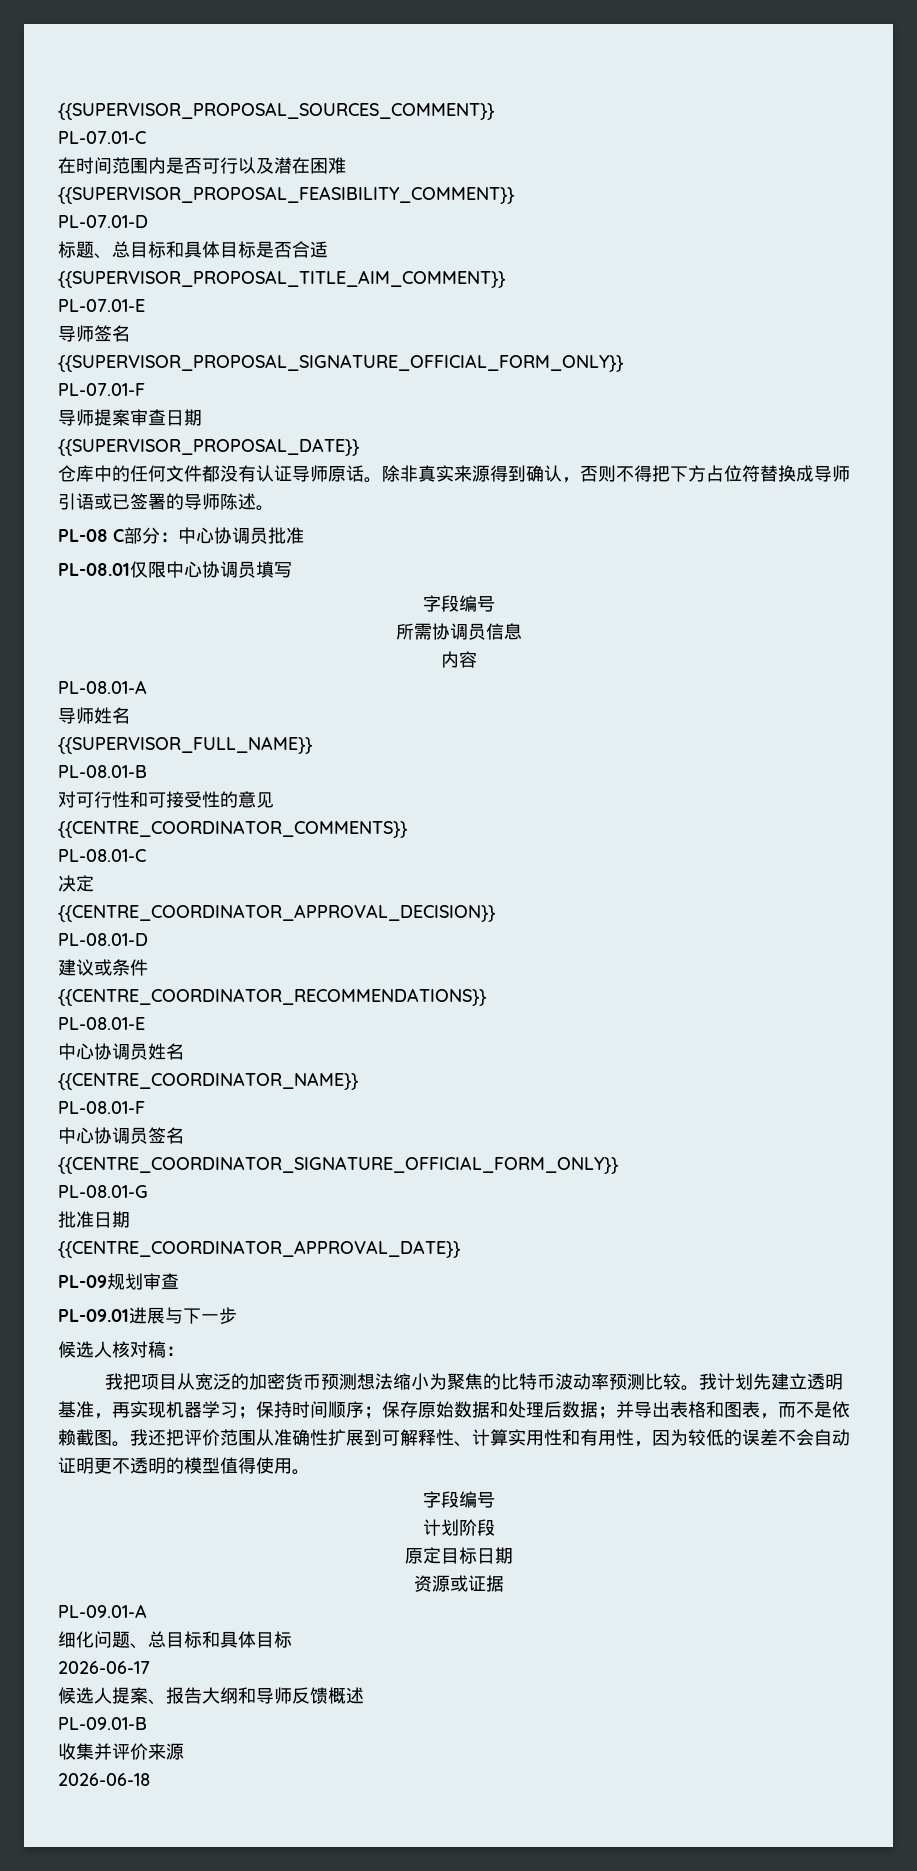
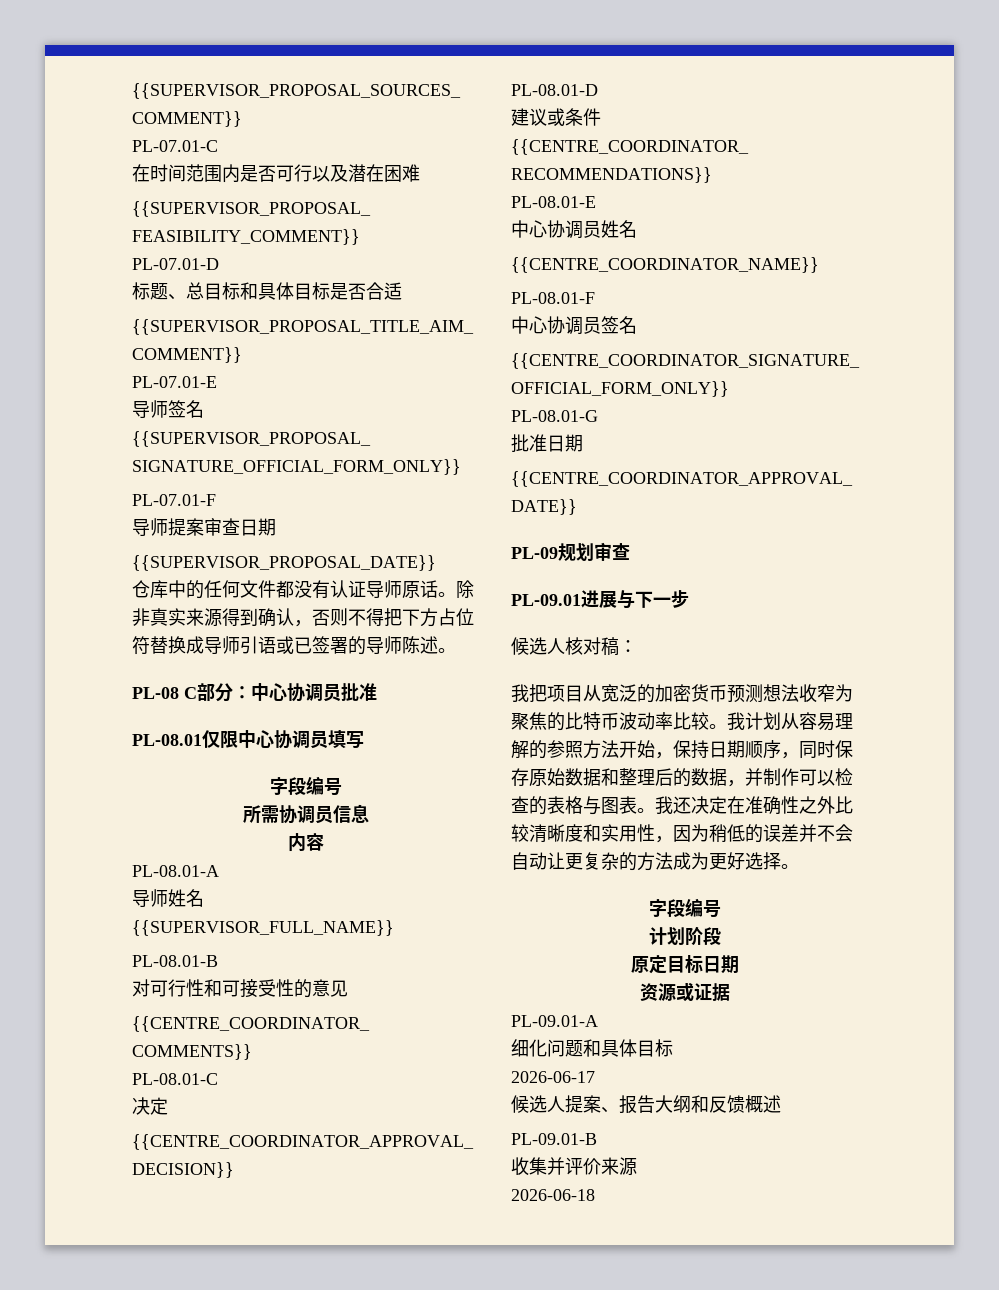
- 我把项目从宽泛的加密货币预测想法缩小为聚焦的比特币波动率预测比较。
+ 我把项目从宽泛的加密货币预测想法收窄为聚焦的比特币波动率比较。
- 我计划先建立透明基准，再实现机器学习；保持时间顺序；保存原始数据和处理后数据；并导出表格和图表，而不是依赖截图。我还把评价范围从准确性扩展到可解释性、计算实用性和有用性，因为较低的误差不会自动证明更不透明的模型值得使用。
+ 我计划从容易理解的参照方法开始，保持日期顺序，同时保存原始数据和整理后的数据，并制作可以检查的表格与图表。我还决定在准确性之外比较清晰度和实用性，因为稍低的误差并不会自动让更复杂的方法成为更好选择。
- 细化问题、总目标和具体目标
+ 细化问题和具体目标
- 候选人提案、报告大纲和导师反馈概述
+ 候选人提案、报告大纲和反馈概述

